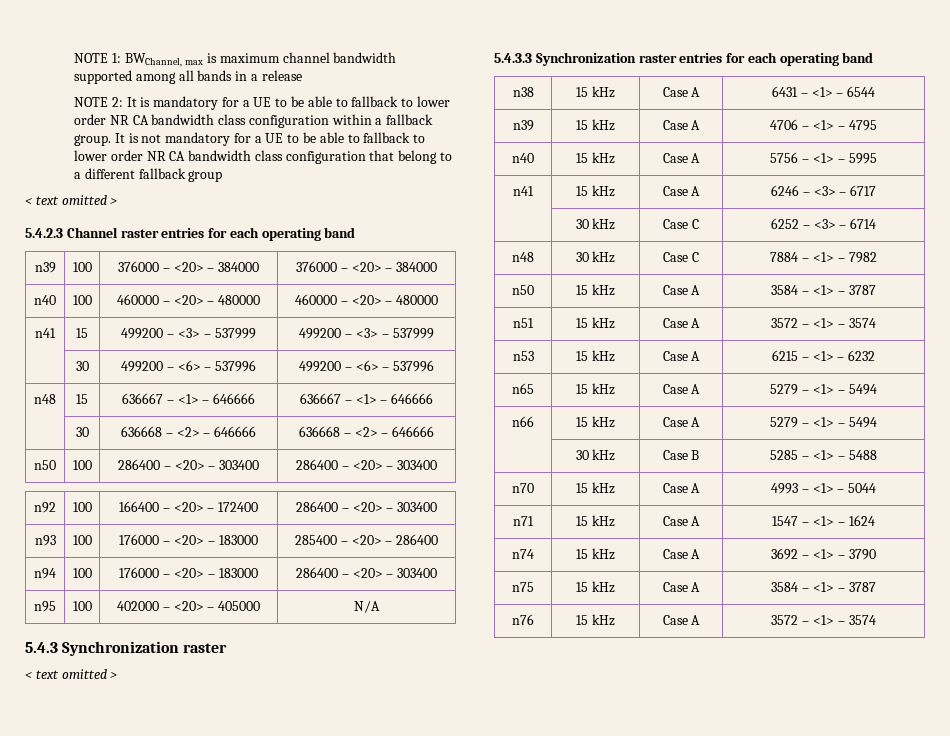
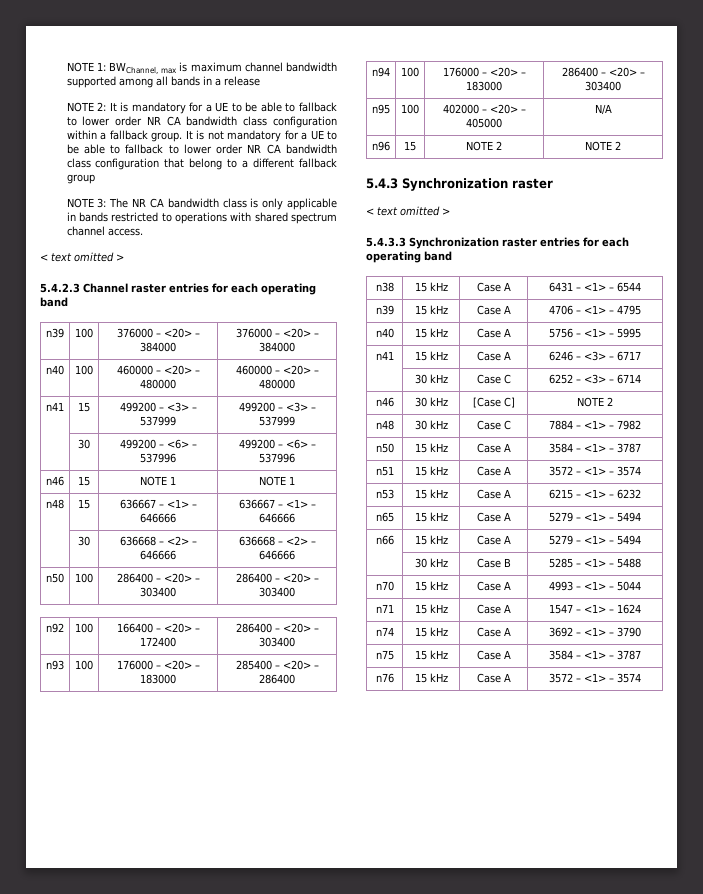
+ NOTE 3: The NR CA bandwidth class is only applicable in bands restricted to operations with shared spectrum channel access.
+ n46 | 15 | NOTE 1 | NOTE 1
+ n96 | 15 | NOTE 2 | NOTE 2
+ n46 | 30 kHz | [Case C] | NOTE 2

